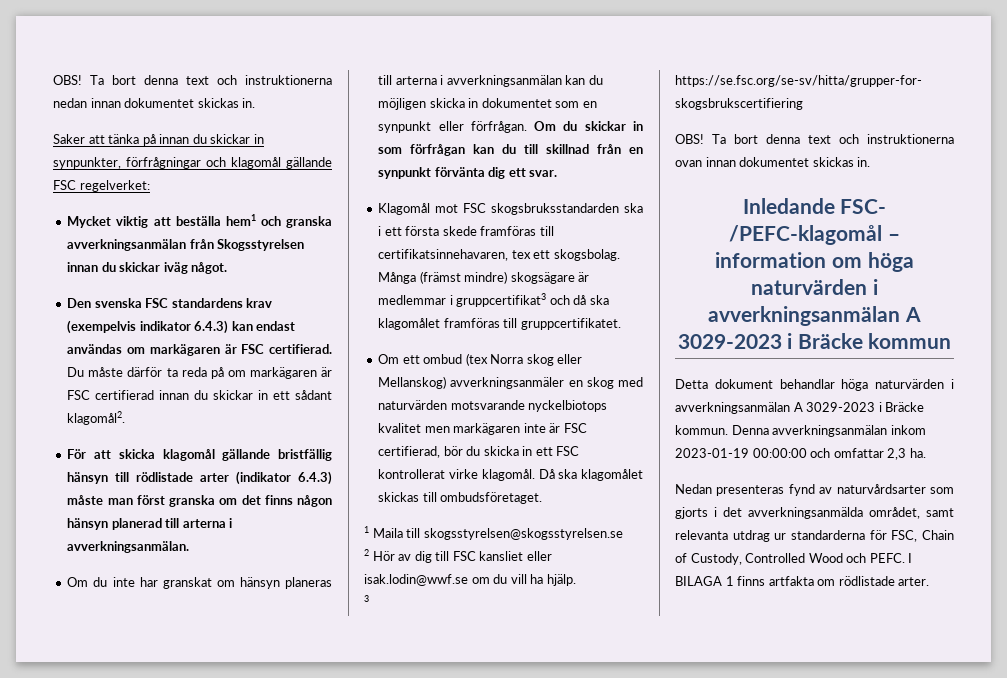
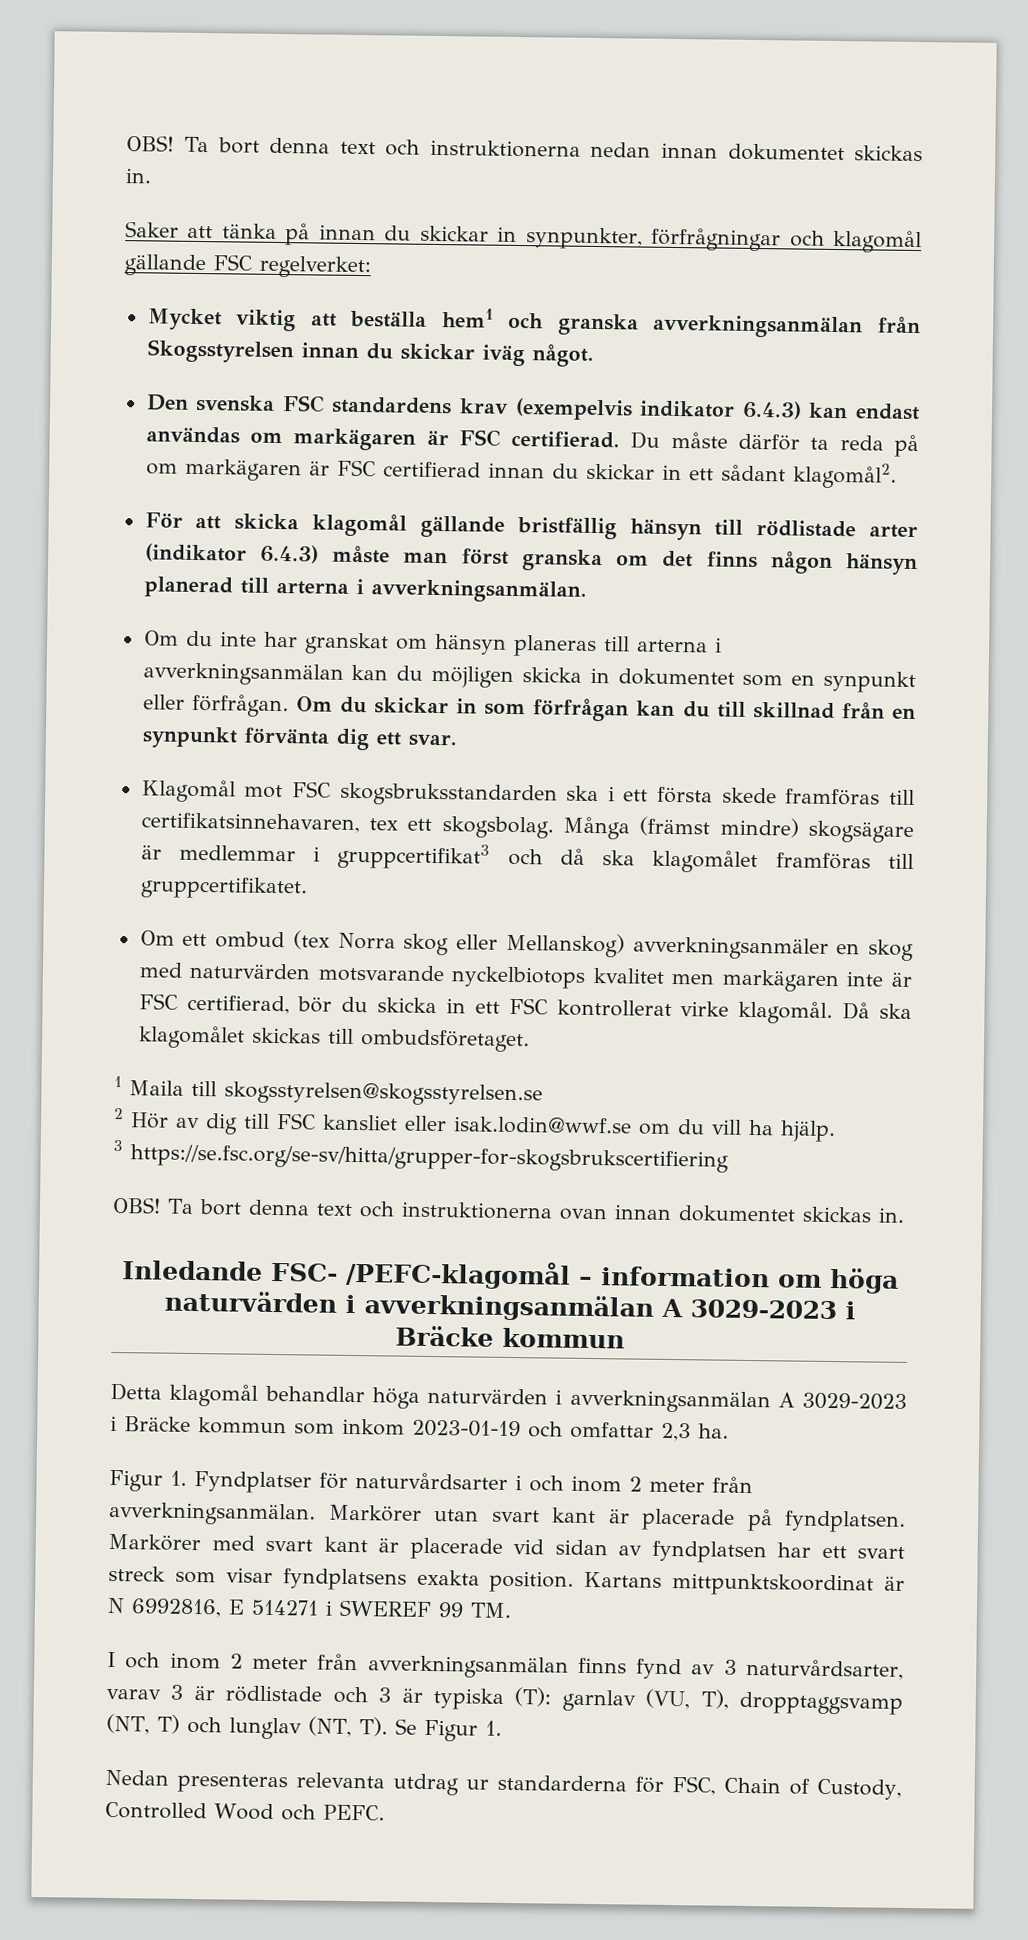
- Detta dokument behandlar höga naturvärden i avverkningsanmälan A 3029-2023 i Bräcke kommun. Denna avverkningsanmälan inkom 2023-01-19 00:00:00 och omfattar 2,3 ha.
+ Detta klagomål behandlar höga naturvärden i avverkningsanmälan A 3029-2023 i Bräcke kommun som inkom 2023-01-19 och omfattar 2,3 ha.
- Nedan presenteras fynd av naturvårdsarter som gjorts i det avverkningsanmälda området, samt relevanta utdrag ur standarderna för FSC, Chain of Custody, Controlled Wood och PEFC. I BILAGA 1 finns artfakta om rödlistade arter.
+ Figur 1. Fyndplatser för naturvårdsarter i och inom 2 meter från avverkningsanmälan. Markörer utan svart kant är placerade på fyndplatsen. Markörer med svart kant är placerade vid sidan av fyndplatsen har ett svart streck som visar fyndplatsens exakta position. Kartans mittpunktskoordinat är N 6992816, E 514271 i SWEREF 99 TM.
+ I och inom 2 meter från avverkningsanmälan finns fynd av 3 naturvårdsarter, varav 3 är rödlistade och 3 är typiska (T): garnlav (VU, T), dropptaggsvamp (NT, T) och lunglav (NT, T). Se Figur 1.
+ Nedan presenteras relevanta utdrag ur standarderna för FSC, Chain of Custody, Controlled Wood och PEFC.

